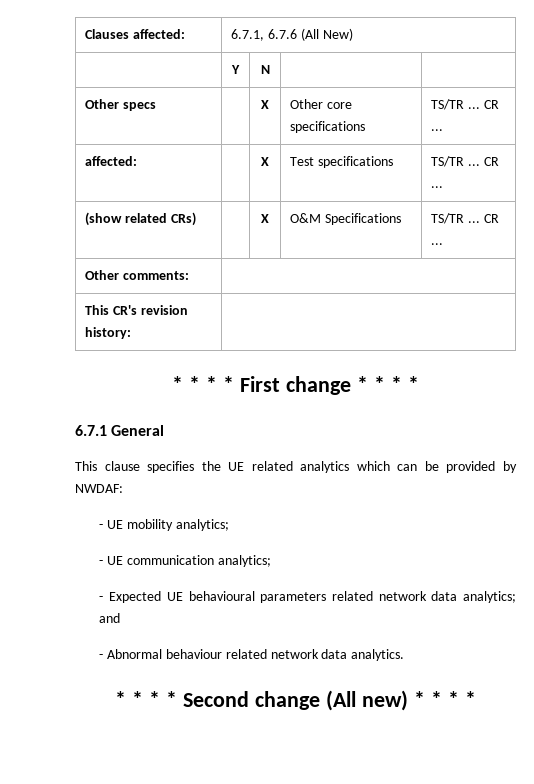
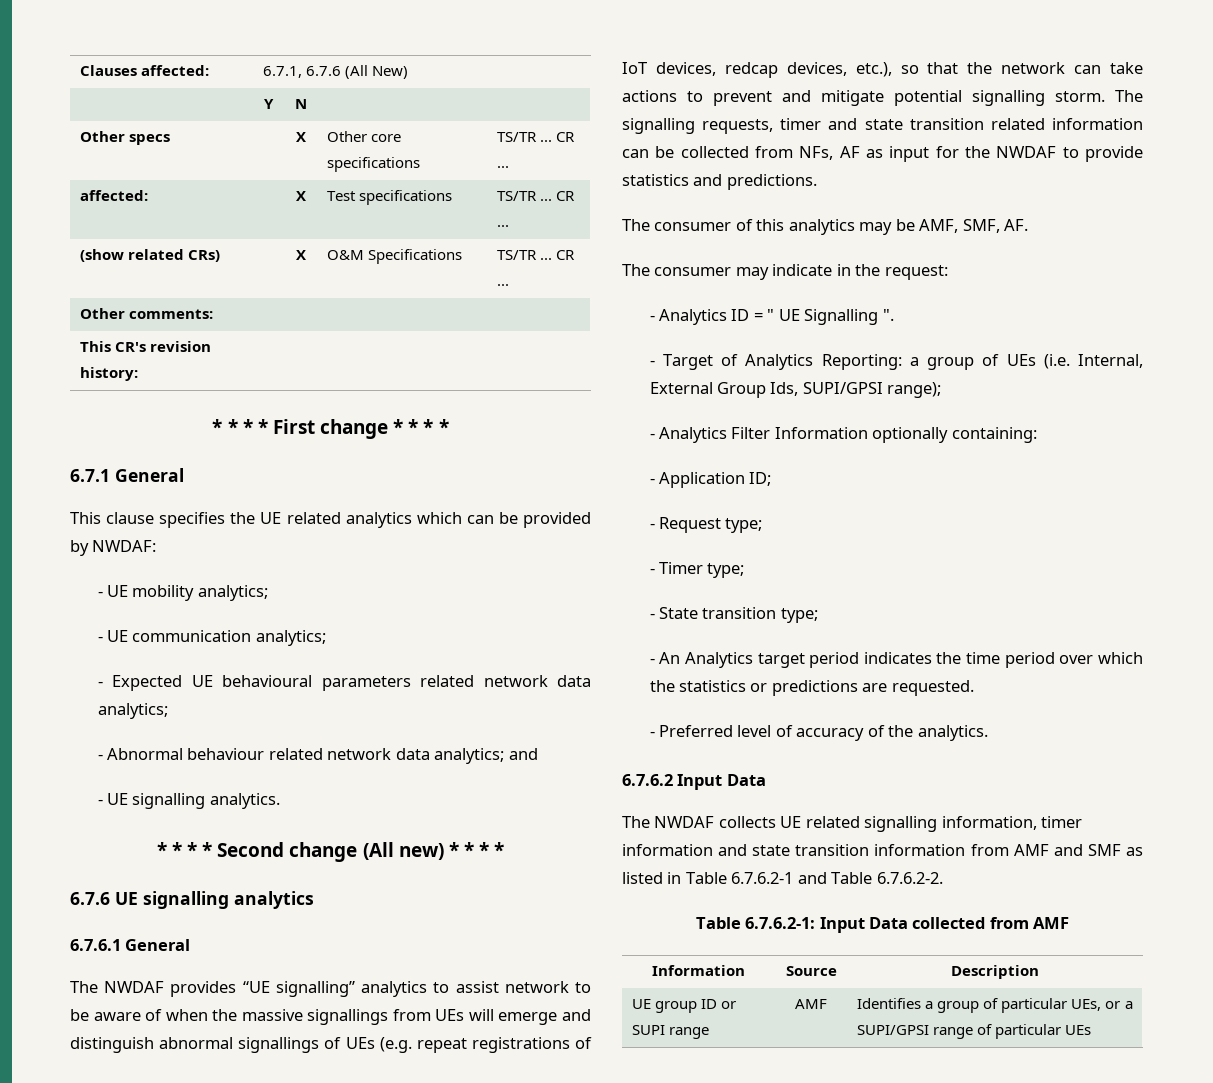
- - Expected UE behavioural parameters related network data analytics; and
+ - Expected UE behavioural parameters related network data analytics;
- - Abnormal behaviour related network data analytics.
+ - Abnormal behaviour related network data analytics; and
+ - UE signalling analytics.
+ 6.7.6 UE signalling analytics
+ 6.7.6.1 General
+ The NWDAF provides “UE signalling” analytics to assist network to be aware of when the massive signallings from UEs will emerge and distinguish abnormal signallings of UEs (e.g. repeat registrations of IoT devices, redcap devices, etc.), so that the network can take actions to prevent and mitigate potential signalling storm. The signalling requests, timer and state transition related information can be collected from NFs, AF as input for the NWDAF to provide statistics and predictions.
+ The consumer of this analytics may be AMF, SMF, AF.
+ The consumer may indicate in the request:
+ - Analytics ID = " UE Signalling ".
+ - Target of Analytics Reporting: a group of UEs (i.e. Internal, External Group Ids, SUPI/GPSI range);
+ - Analytics Filter Information optionally containing:
+ - Application ID;
+ - Request type;
+ - Timer type;
+ - State transition type;
+ - An Analytics target period indicates the time period over which the statistics or predictions are requested.
+ - Preferred level of accuracy of the analytics.
+ 6.7.6.2 Input Data
+ The NWDAF collects UE related signalling information, timer information and state transition information from AMF and SMF as listed in Table 6.7.6.2-1 and Table 6.7.6.2-2.
+ Table 6.7.6.2-1: Input Data collected from AMF
+ Information | Source | Description
+ UE group ID or SUPI range | AMF | Identifies a group of particular UEs, or a SUPI/GPSI range of particular UEs

